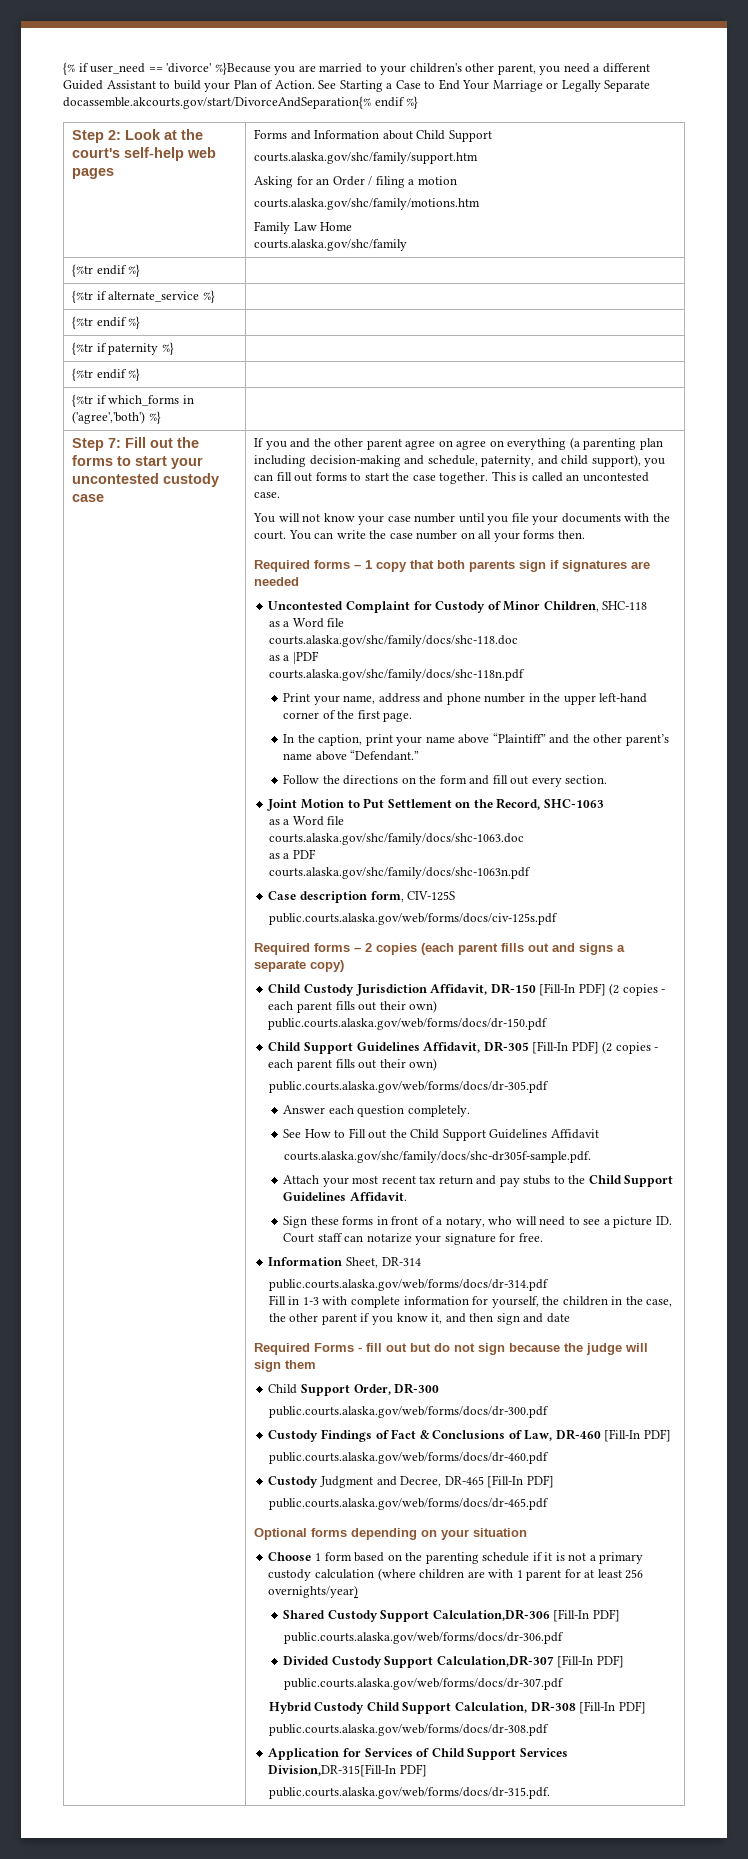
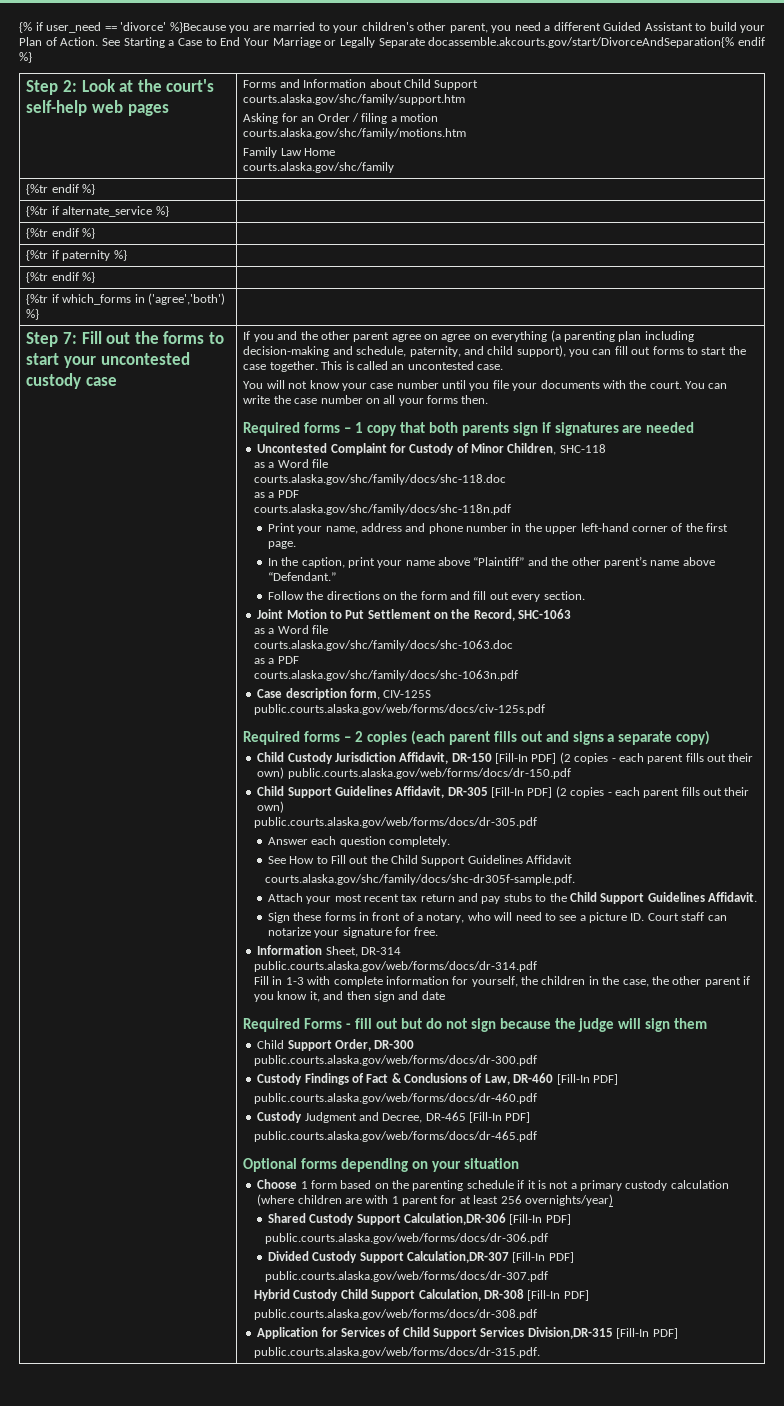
  courts.alaska.gov/shc/family/docs/shc-118.doc
- as a |PDF
+ as a PDF
- Application for Services of Child Support Services Division,DR-315[Fill-In PDF]
+ Application for Services of Child Support Services Division,DR-315 [Fill-In PDF]

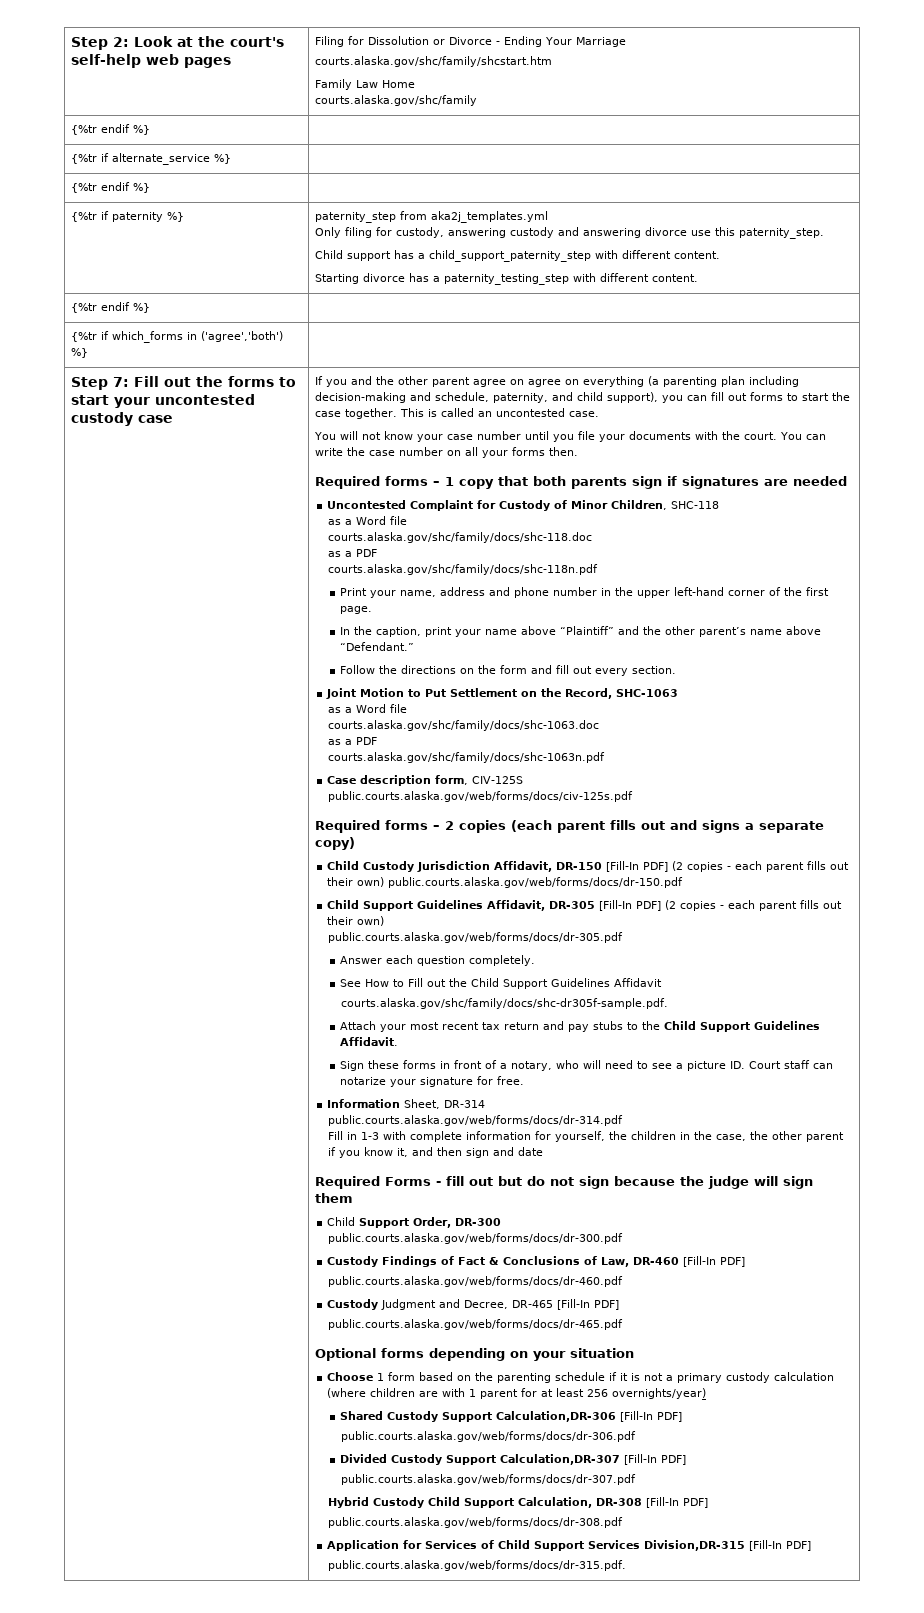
- {% if user_need == 'divorce' %}Because you are married to your children's other parent, you need a different Guided Assistant to build your Plan of Action. See Starting a Case to End Your Marriage or Legally Separate docassemble.akcourts.gov/start/DivorceAndSeparation{% endif %}
- Step 2: Look at the court's self-help web pages | Forms and Information about Child Support
- courts.alaska.gov/shc/family/support.htm
- Asking for an Order / filing a motion
- courts.alaska.gov/shc/family/motions.htm
+ Step 2: Look at the court's self-help web pages | Filing for Dissolution or Divorce - Ending Your Marriage
+ courts.alaska.gov/shc/family/shcstart.htm
- {%tr if paternity %} |
+ {%tr if paternity %} | paternity_step from aka2j_templates.yml
+ Only filing for custody, answering custody and answering divorce use this paternity_step.
+ Child support has a child_support_paternity_step with different content.
+ Starting divorce has a paternity_testing_step with different content.

